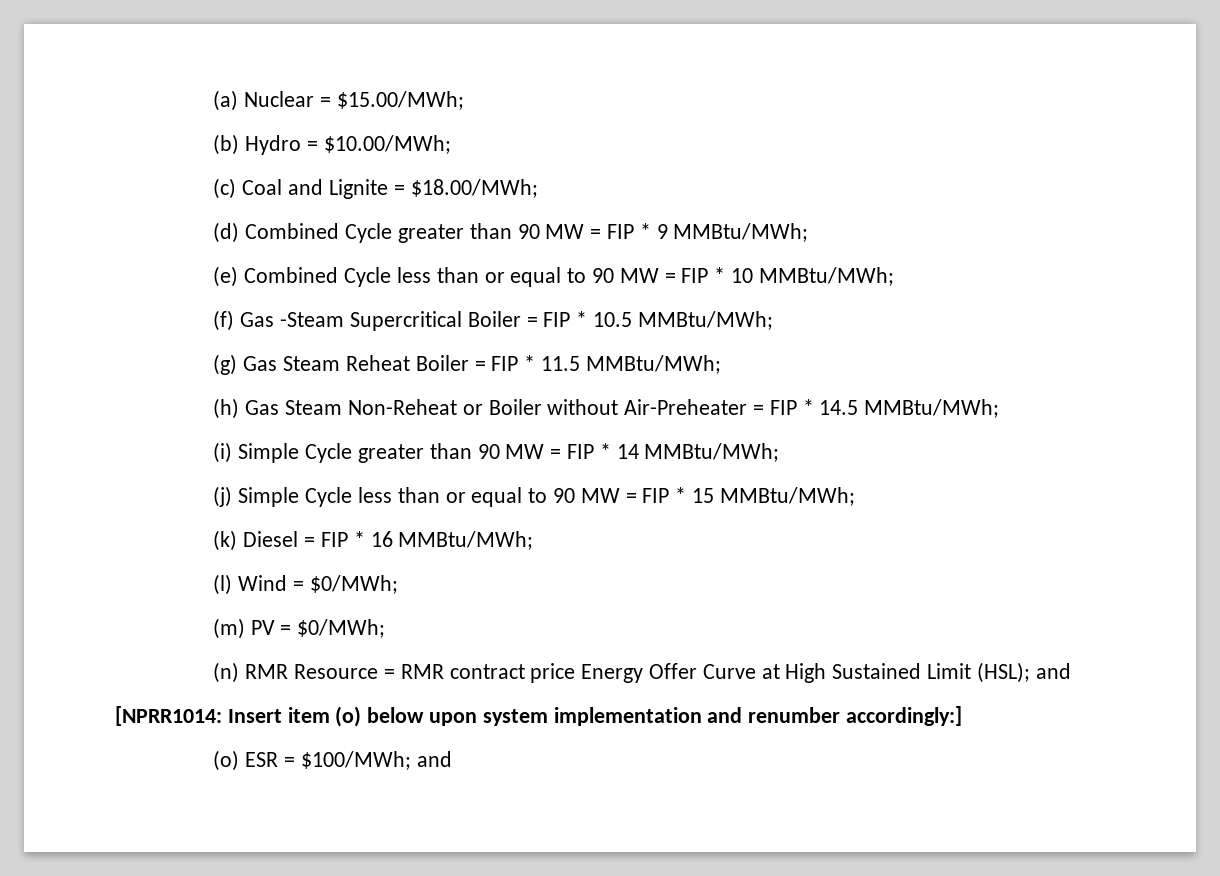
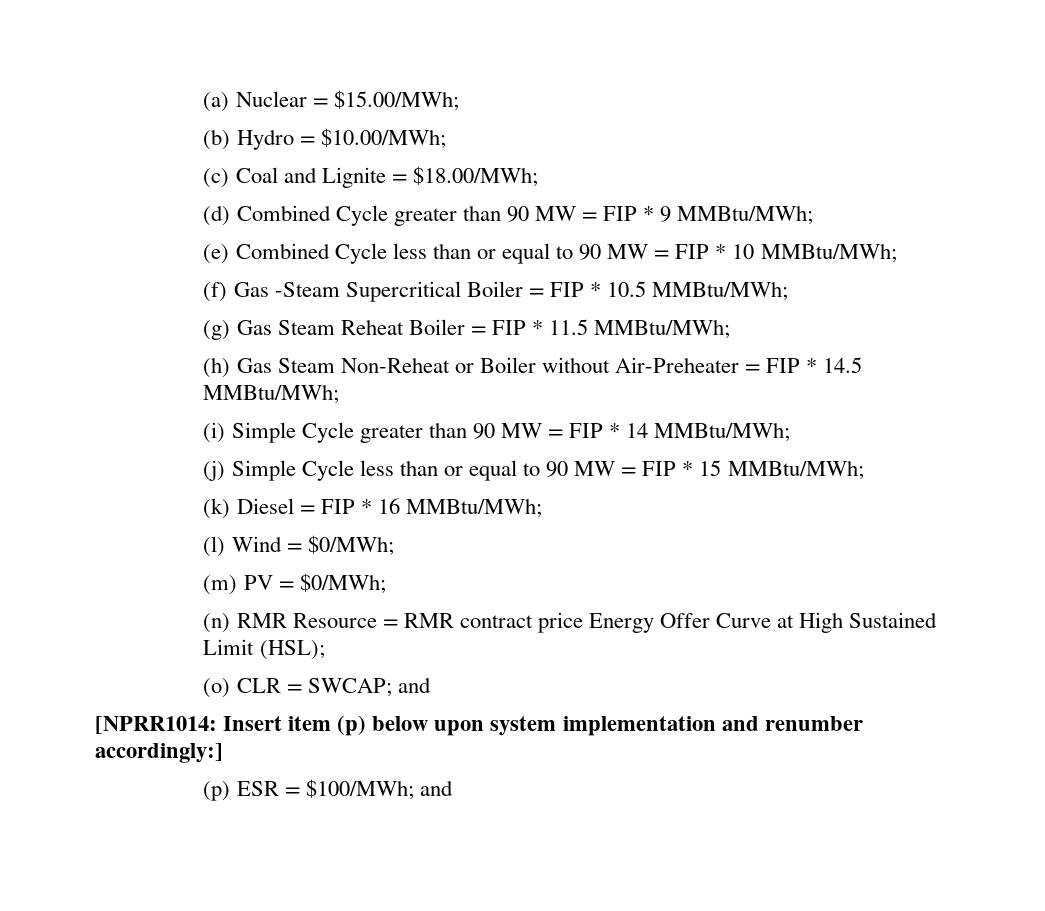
- (n) RMR Resource = RMR contract price Energy Offer Curve at High Sustained Limit (HSL); and
+ (n) RMR Resource = RMR contract price Energy Offer Curve at High Sustained Limit (HSL);
+ (o) CLR = SWCAP; and
- [NPRR1014: Insert item (o) below upon system implementation and renumber accordingly:]
+ [NPRR1014: Insert item (p) below upon system implementation and renumber accordingly:]
- (o) ESR = $100/MWh; and
+ (p) ESR = $100/MWh; and

